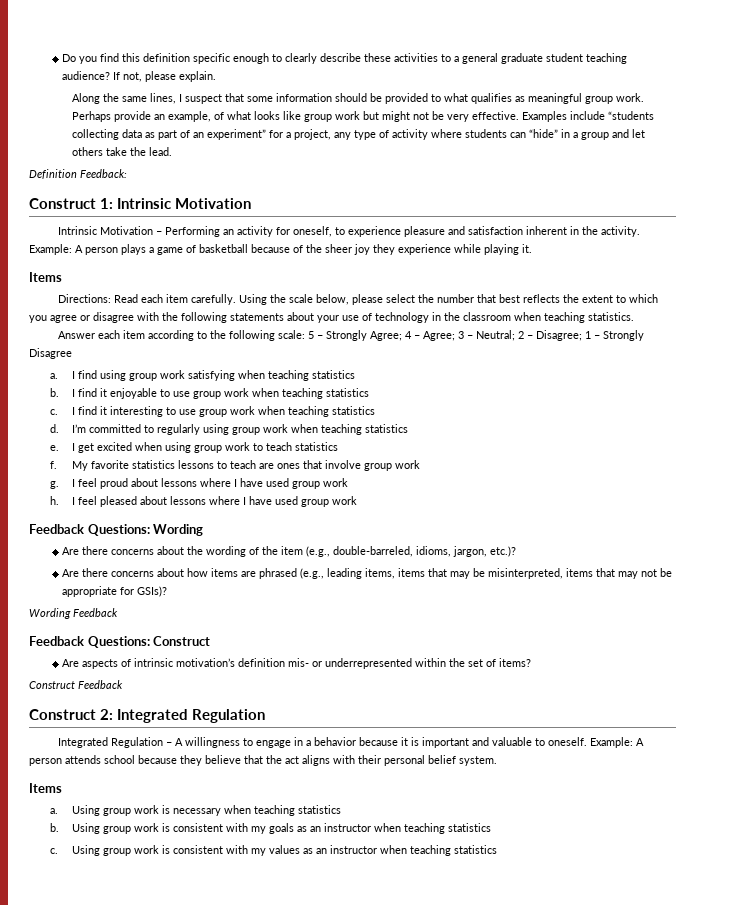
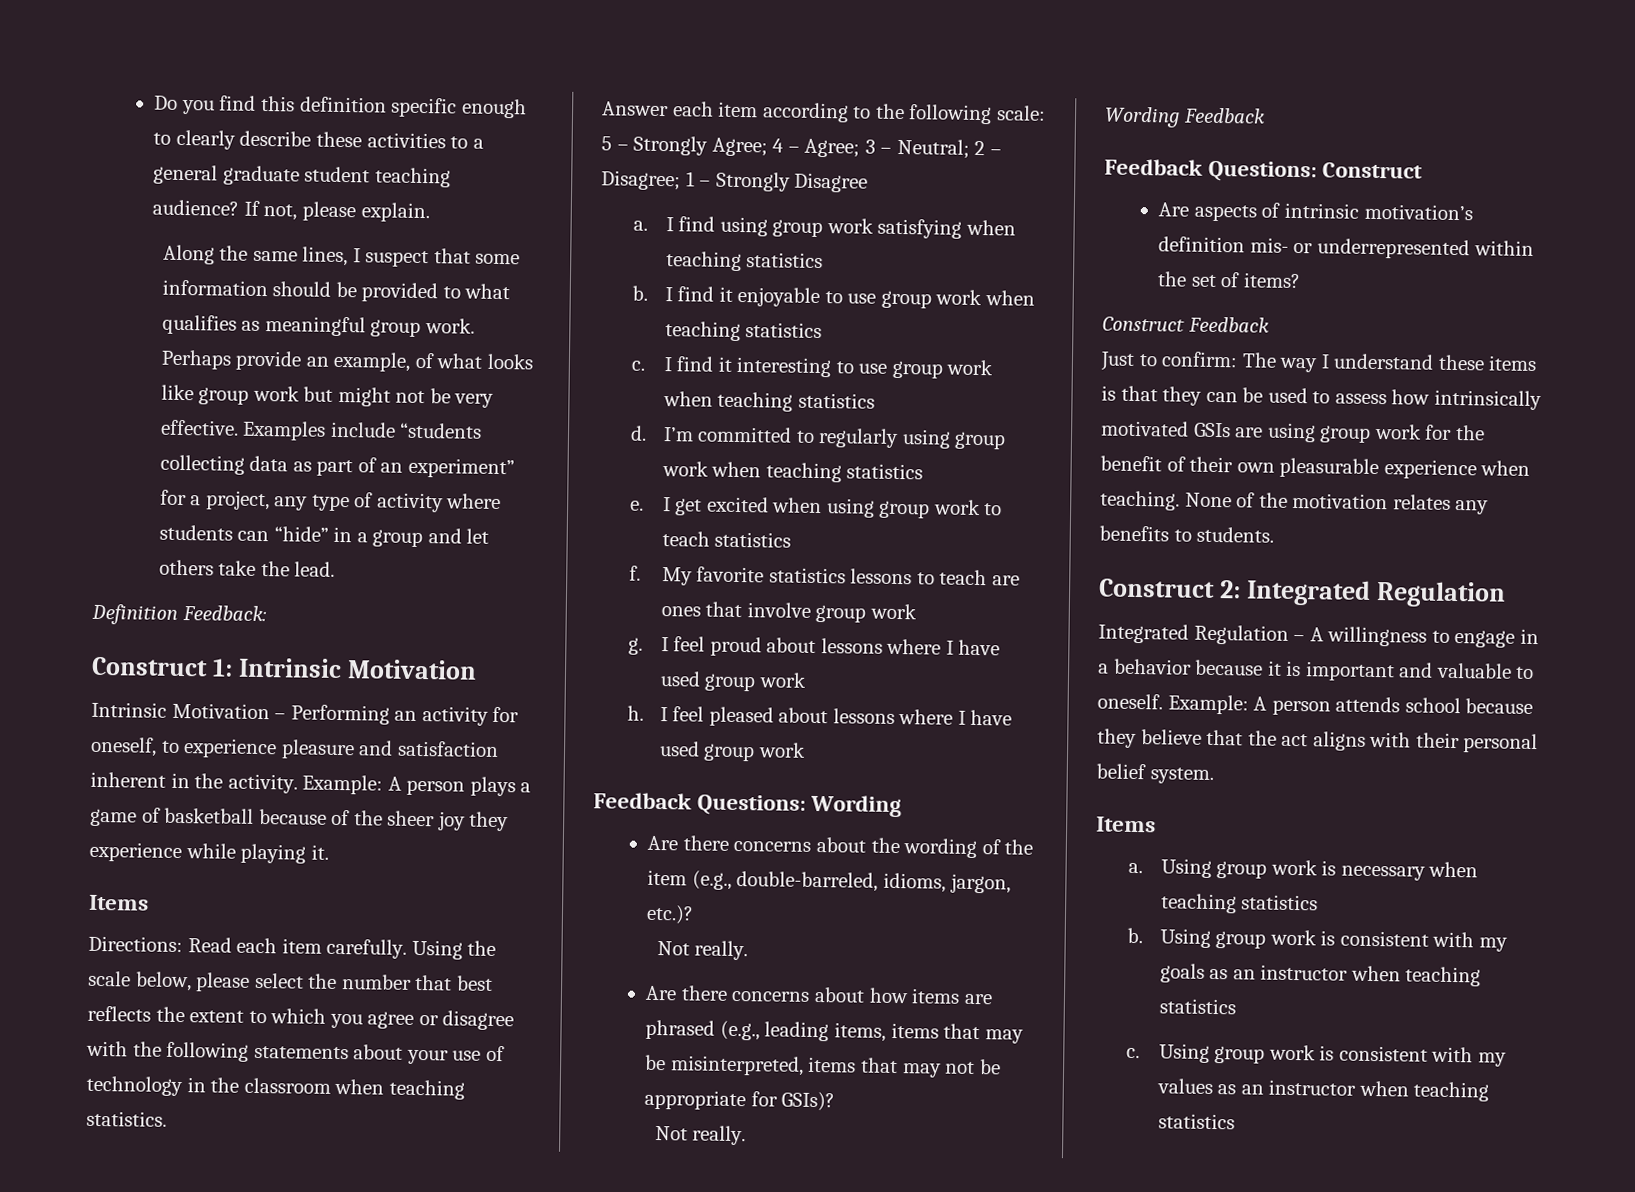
  Are there concerns about the wording of the item (e.g., double-barreled, idioms, jargon, etc.)?
+ Not really.
  Are there concerns about how items are phrased (e.g., leading items, items that may be misinterpreted, items that may not be appropriate for GSIs)?
+ Not really.
+ Just to confirm: The way I understand these items is that they can be used to assess how intrinsically motivated GSIs are using group work for the benefit of their own pleasurable experience when teaching. None of the motivation relates any benefits to students.

